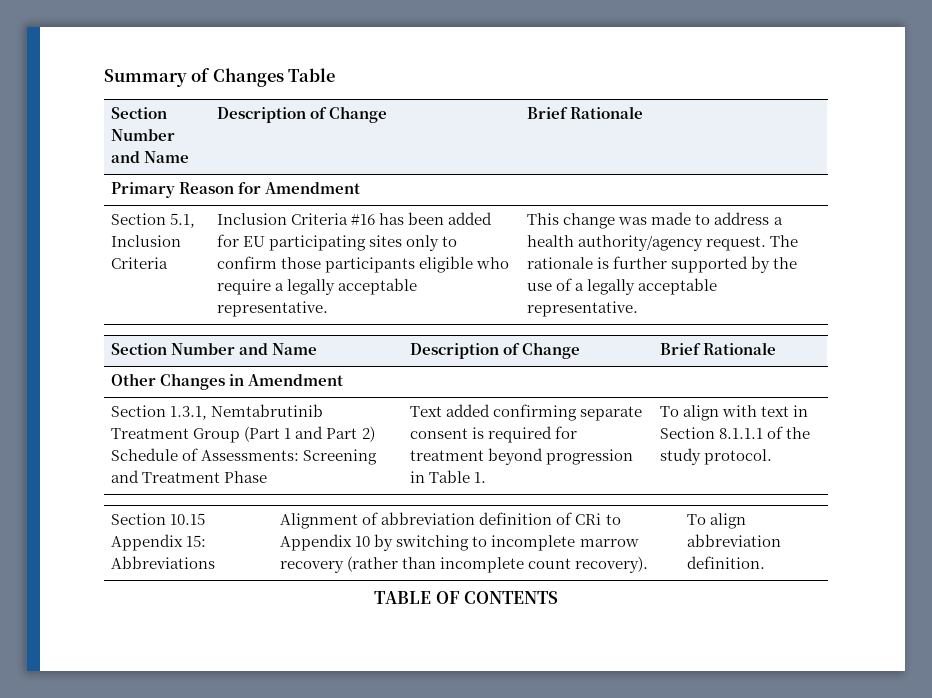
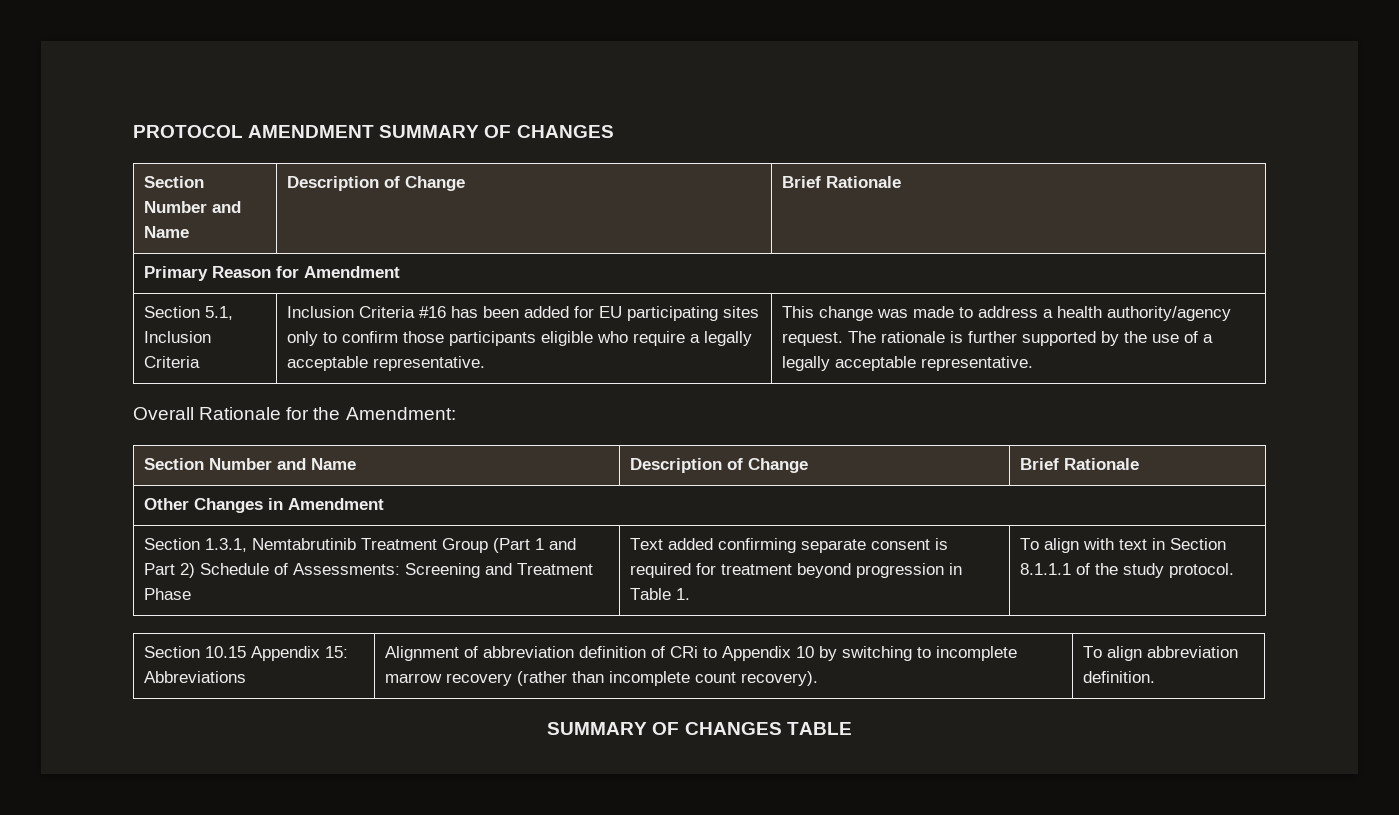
- Summary of Changes Table
+ PROTOCOL AMENDMENT SUMMARY OF CHANGES
+ Overall Rationale for the Amendment:
- TABLE OF CONTENTS
+ SUMMARY OF CHANGES TABLE

